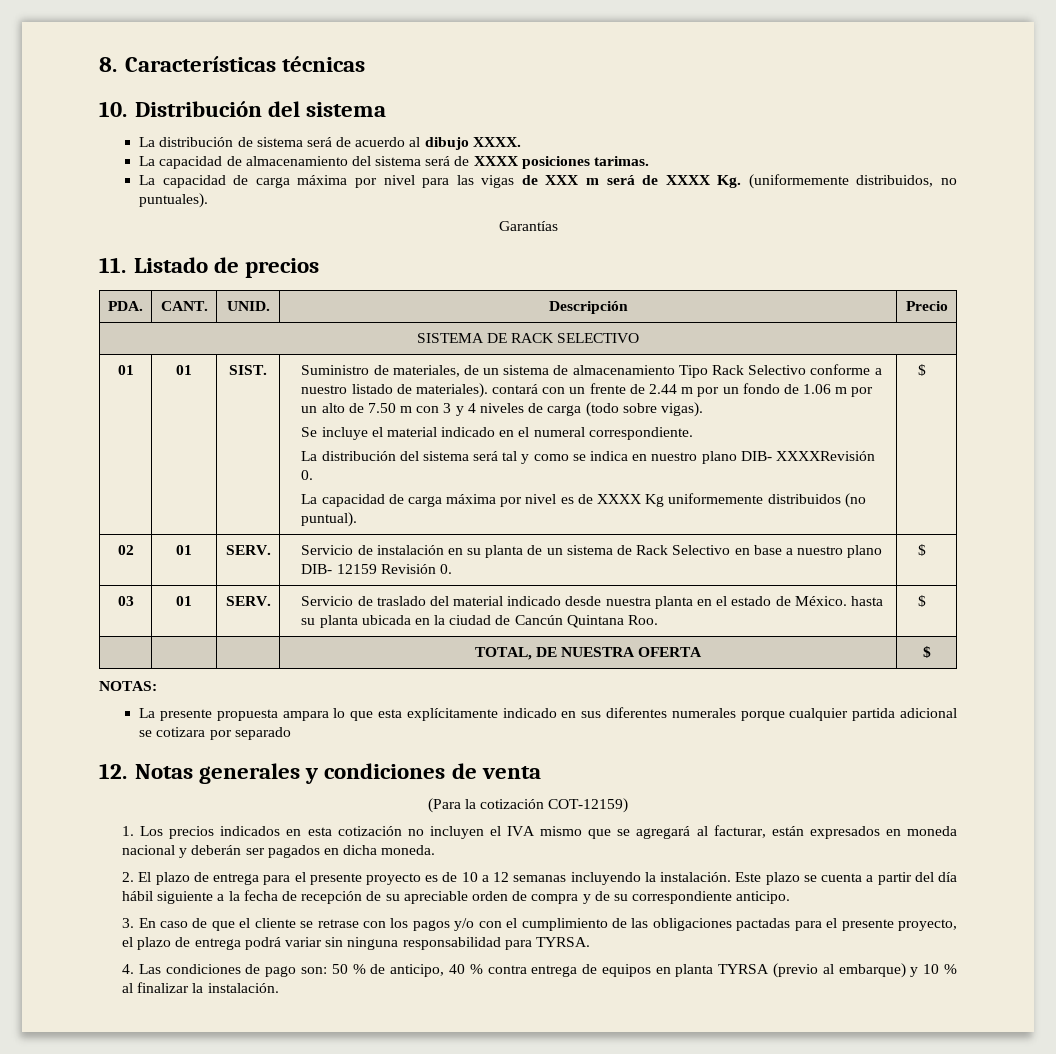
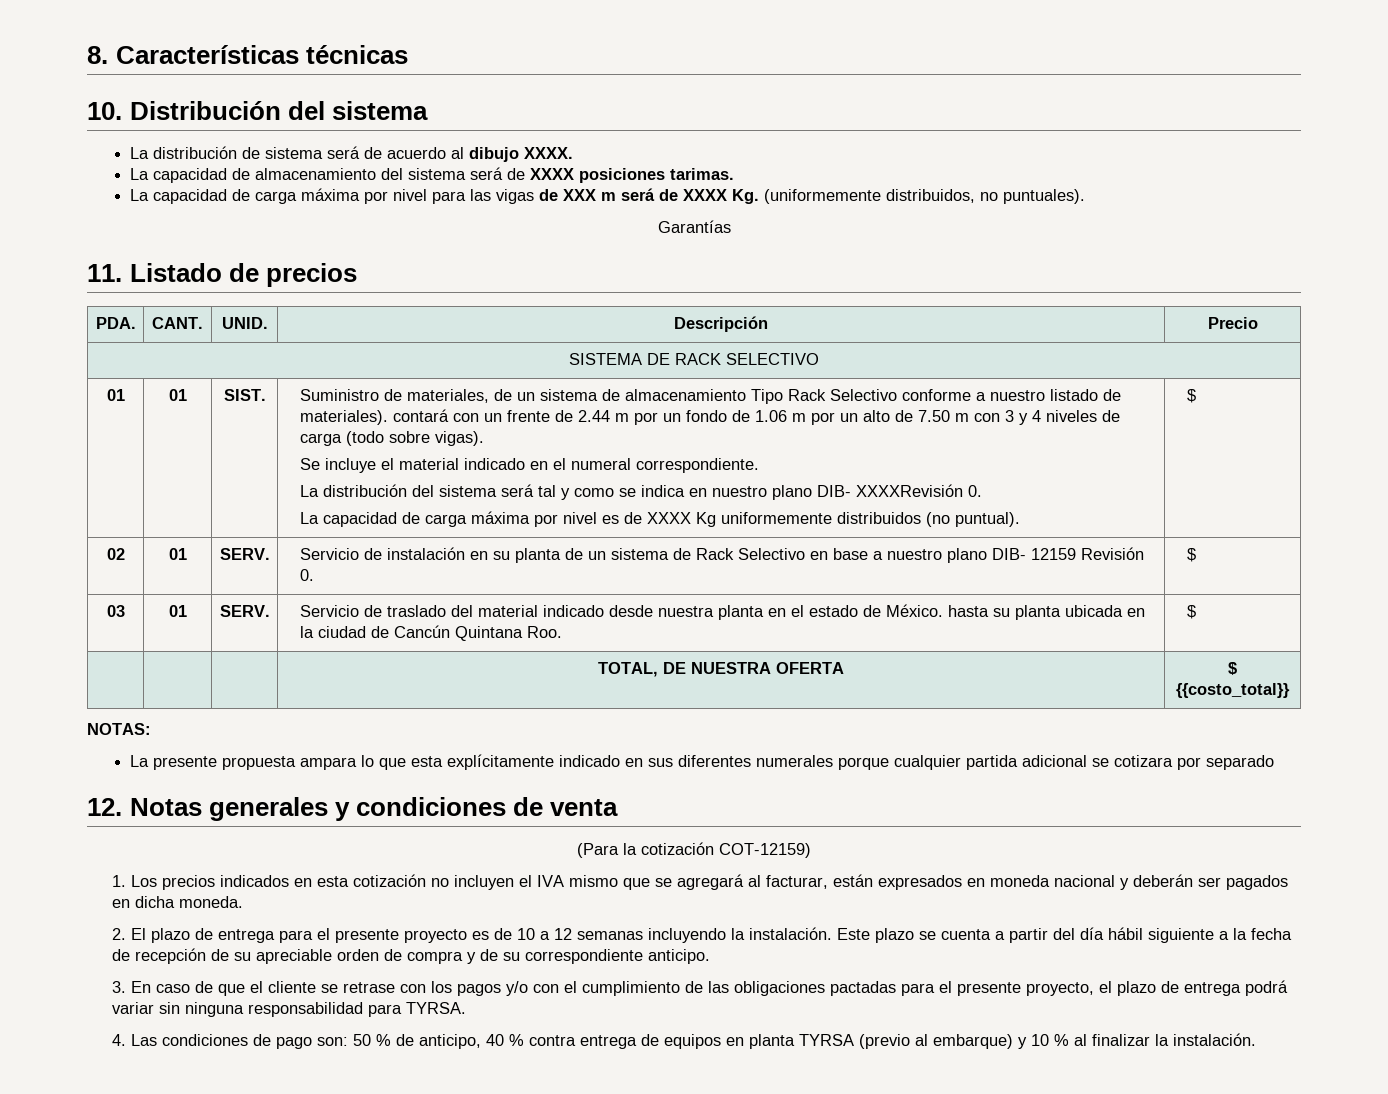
- | | | TOTAL, DE NUESTRA OFERTA | $
+ | | | TOTAL, DE NUESTRA OFERTA | $ {{costo_total}}

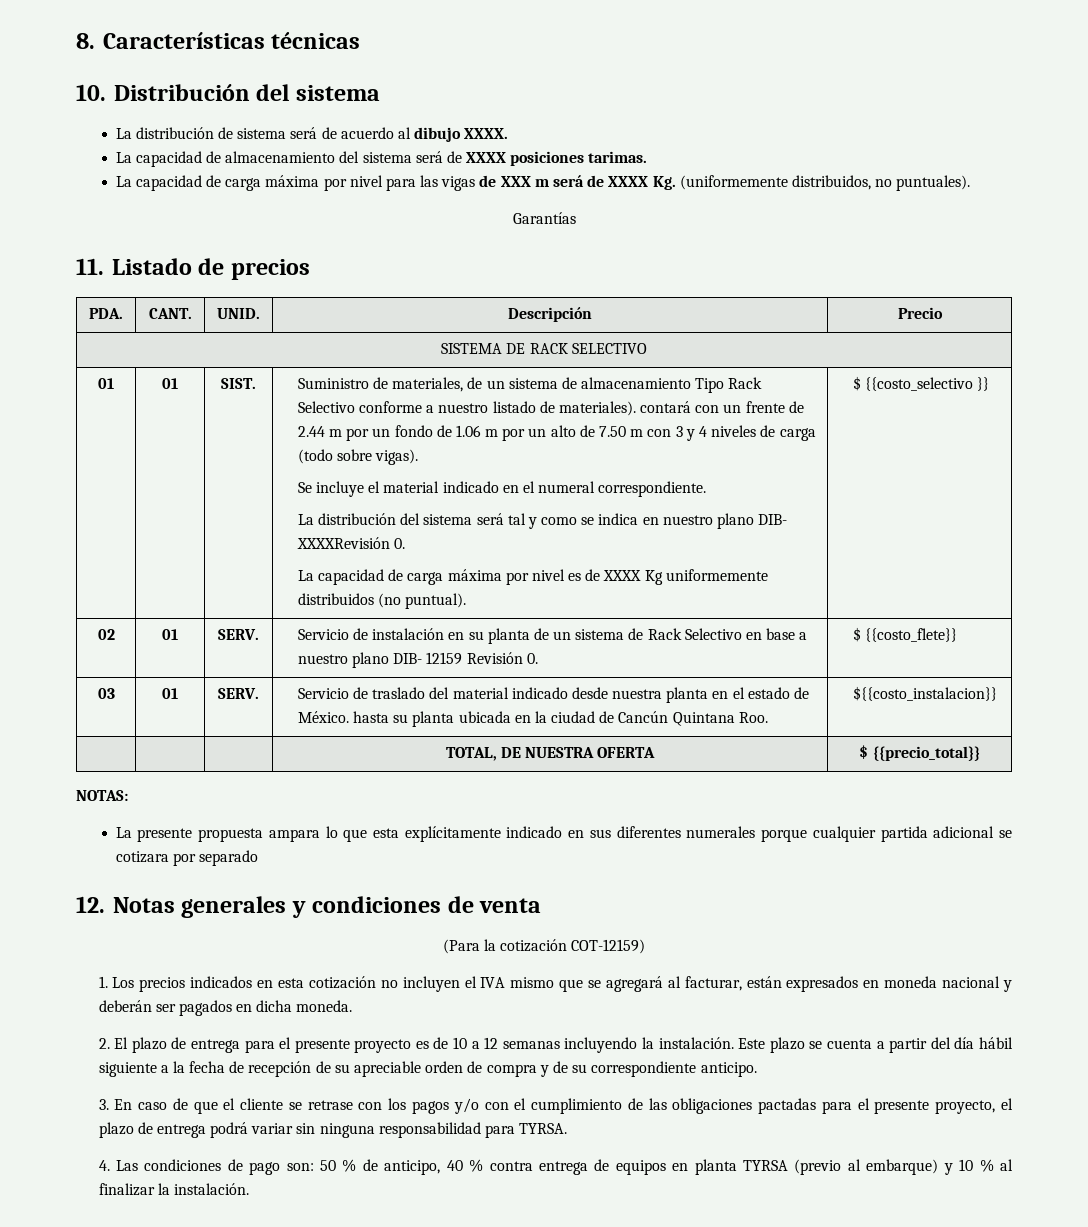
- La capacidad de carga máxima por nivel es de XXXX Kg uniformemente distribuidos (no puntual). | $
+ La capacidad de carga máxima por nivel es de XXXX Kg uniformemente distribuidos (no puntual). | $ {{costo_selectivo }}
- 02 | 01 | SERV. | Servicio de instalación en su planta de un sistema de Rack Selectivo en base a nuestro plano DIB- 12159 Revisión 0. | $
+ 02 | 01 | SERV. | Servicio de instalación en su planta de un sistema de Rack Selectivo en base a nuestro plano DIB- 12159 Revisión 0. | $ {{costo_flete}}
- 03 | 01 | SERV. | Servicio de traslado del material indicado desde nuestra planta en el estado de México. hasta su planta ubicada en la ciudad de Cancún Quintana Roo. | $
+ 03 | 01 | SERV. | Servicio de traslado del material indicado desde nuestra planta en el estado de México. hasta su planta ubicada en la ciudad de Cancún Quintana Roo. | ${{costo_instalacion}}
- | | | TOTAL, DE NUESTRA OFERTA | $ {{costo_total}}
+ | | | TOTAL, DE NUESTRA OFERTA | $ {{precio_total}}

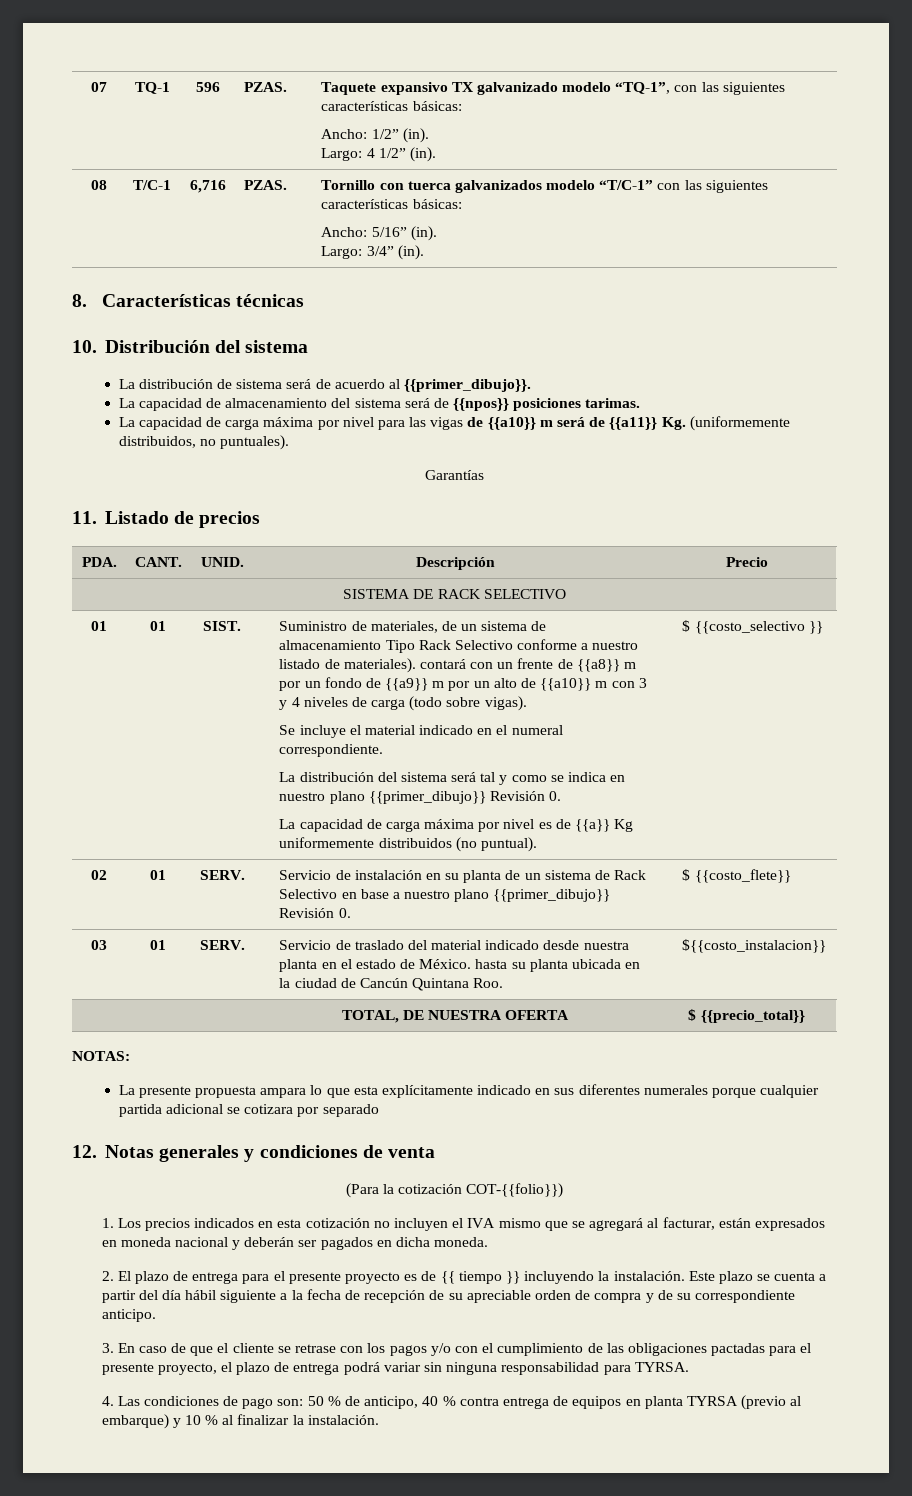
+ 07 | TQ-1 | 596 | PZAS. | Taquete expansivo TX galvanizado modelo “TQ-1”, con las siguientes características básicas:
+ Ancho: 1/2” (in).
+ Largo: 4 1/2” (in).
+ 08 | T/C-1 | 6,716 | PZAS. | Tornillo con tuerca galvanizados modelo “T/C-1” con las siguientes características básicas:
+ Ancho: 5/16” (in).
+ Largo: 3/4” (in).
- La distribución de sistema será de acuerdo al dibujo XXXX.
+ La distribución de sistema será de acuerdo al {{primer_dibujo}}.
- La capacidad de almacenamiento del sistema será de XXXX posiciones tarimas.
+ La capacidad de almacenamiento del sistema será de {{npos}} posiciones tarimas.
- La capacidad de carga máxima por nivel para las vigas de XXX m será de XXXX Kg. (uniformemente distribuidos, no puntuales).
+ La capacidad de carga máxima por nivel para las vigas de {{a10}} m será de {{a11}} Kg. (uniformemente distribuidos, no puntuales).
- Suministro de materiales, de un sistema de almacenamiento Tipo Rack Selectivo conforme a nuestro listado de materiales). contará con un frente de 2.44 m por un fondo de 1.06 m por un alto de 7.50 m con 3 y 4 niveles de carga (todo sobre vigas).
+ Suministro de materiales, de un sistema de almacenamiento Tipo Rack Selectivo conforme a nuestro listado de materiales). contará con un frente de {{a8}} m por un fondo de {{a9}} m por un alto de {{a10}} m con 3 y 4 niveles de carga (todo sobre vigas).
- La distribución del sistema será tal y como se indica en nuestro plano DIB- XXXXRevisión 0.
+ La distribución del sistema será tal y como se indica en nuestro plano {{primer_dibujo}} Revisión 0.
- La capacidad de carga máxima por nivel es de XXXX Kg uniformemente distribuidos (no puntual).
+ La capacidad de carga máxima por nivel es de {{a}} Kg uniformemente distribuidos (no puntual).
- 02 | 01 | SERV. | Servicio de instalación en su planta de un sistema de Rack Selectivo en base a nuestro plano DIB- 12159 Revisión 0. | $ {{costo_flete}}
+ 02 | 01 | SERV. | Servicio de instalación en su planta de un sistema de Rack Selectivo en base a nuestro plano {{primer_dibujo}} Revisión 0. | $ {{costo_flete}}
- (Para la cotización COT-12159)
+ (Para la cotización COT-{{folio}})
- 2. El plazo de entrega para el presente proyecto es de 10 a 12 semanas incluyendo la instalación.
+ 2. El plazo de entrega para el presente proyecto es de {{ tiempo }} incluyendo la instalación.

